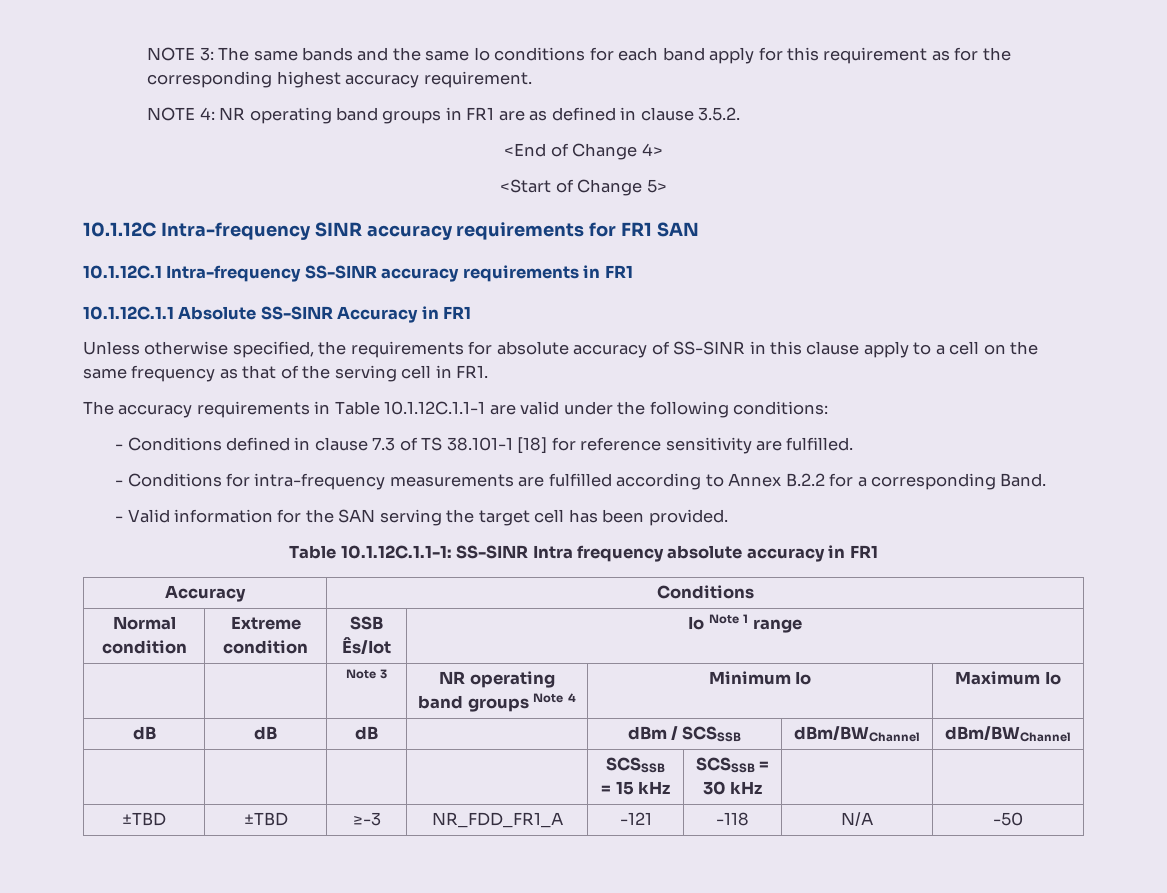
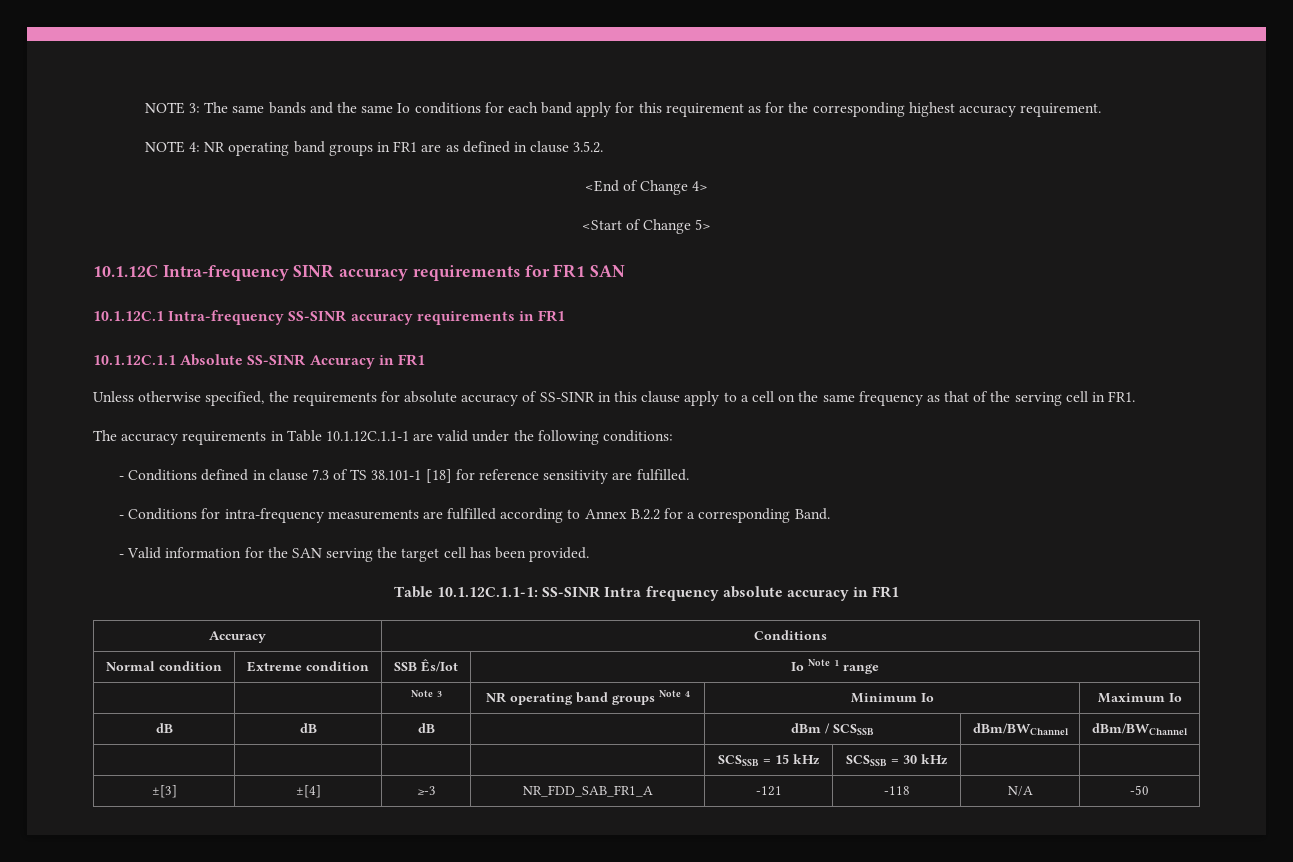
- ±TBD | ±TBD | ≥-3 | NR_FDD_FR1_A | -121 | -118 | N/A | -50
+ ±[3] | ±[4] | ≥-3 | NR_FDD_SAB_FR1_A | -121 | -118 | N/A | -50

